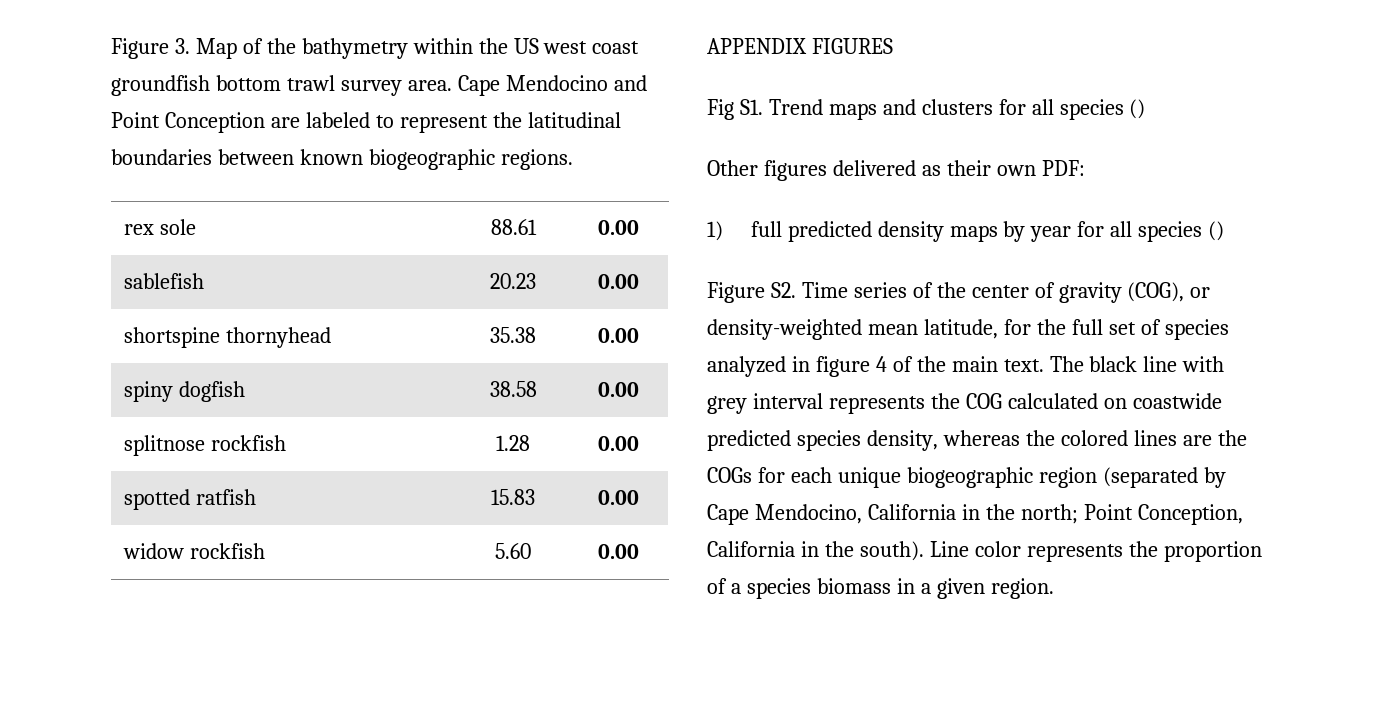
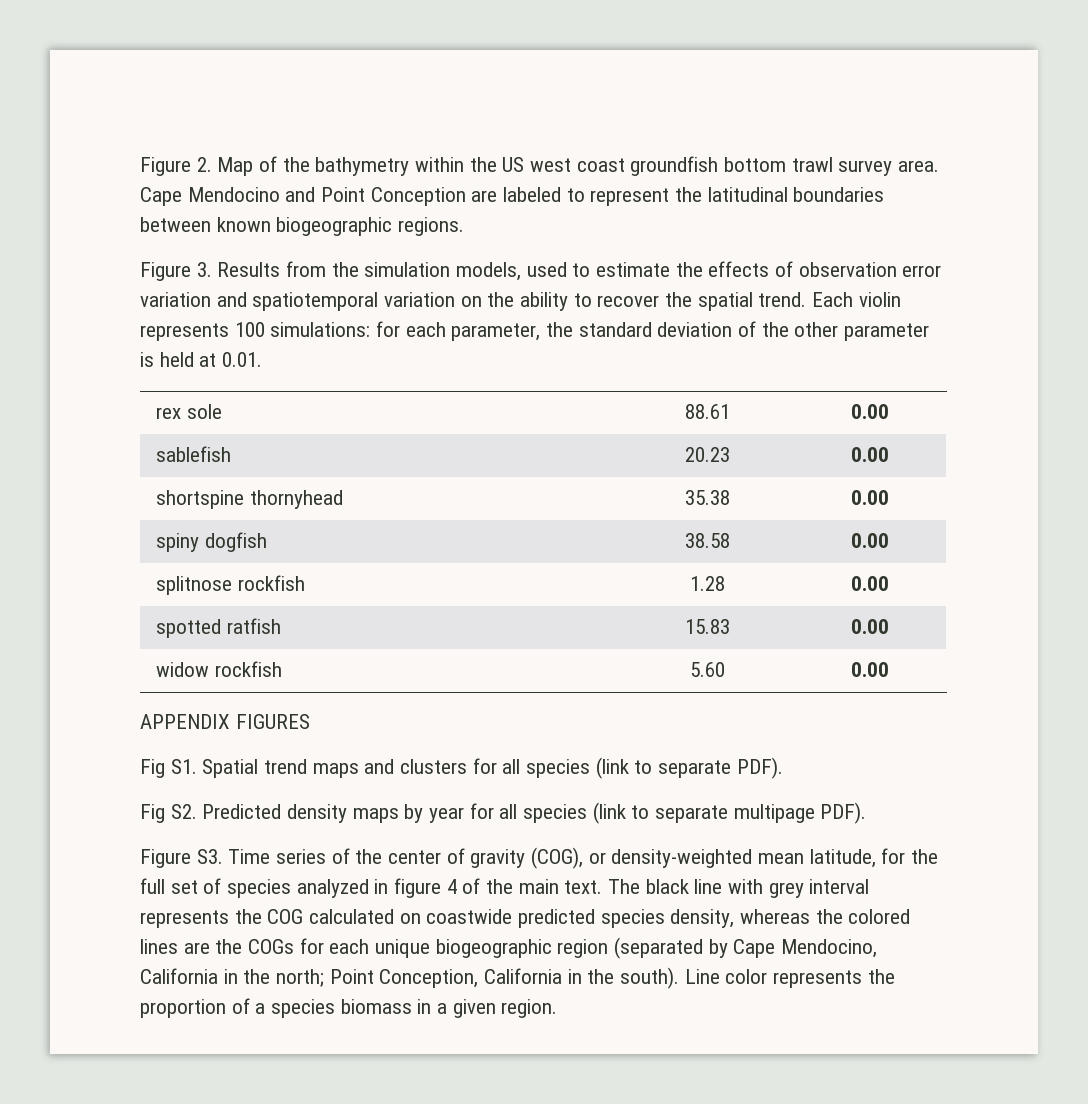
- Figure 3. Map of the bathymetry within the US west coast groundfish bottom trawl survey area.
+ Figure 2. Map of the bathymetry within the US west coast groundfish bottom trawl survey area.
+ Figure 3. Results from the simulation models, used to estimate the effects of observation error variation and spatiotemporal variation on the ability to recover the spatial trend. Each violin represents 100 simulations: for each parameter, the standard deviation of the other parameter is held at 0.01.
- Fig S1. Trend maps and clusters for all species ()
- Other figures delivered as their own PDF:
- 1) full predicted density maps by year for all species ()
- Figure S2. Time series of the center of gravity (COG), or density-weighted mean latitude, for the full set of species analyzed in figure 4 of the main text.
+ Fig S1. Spatial trend maps and clusters for all species (link to separate PDF).
+ Fig S2. Predicted density maps by year for all species (link to separate multipage PDF).
+ Figure S3. Time series of the center of gravity (COG), or density-weighted mean latitude, for the full set of species analyzed in figure 4 of the main text.

